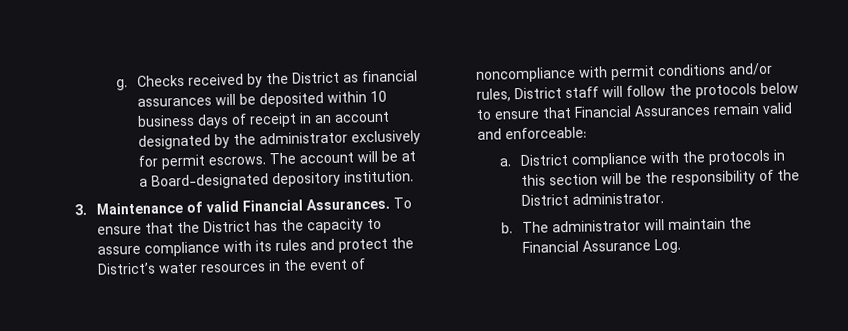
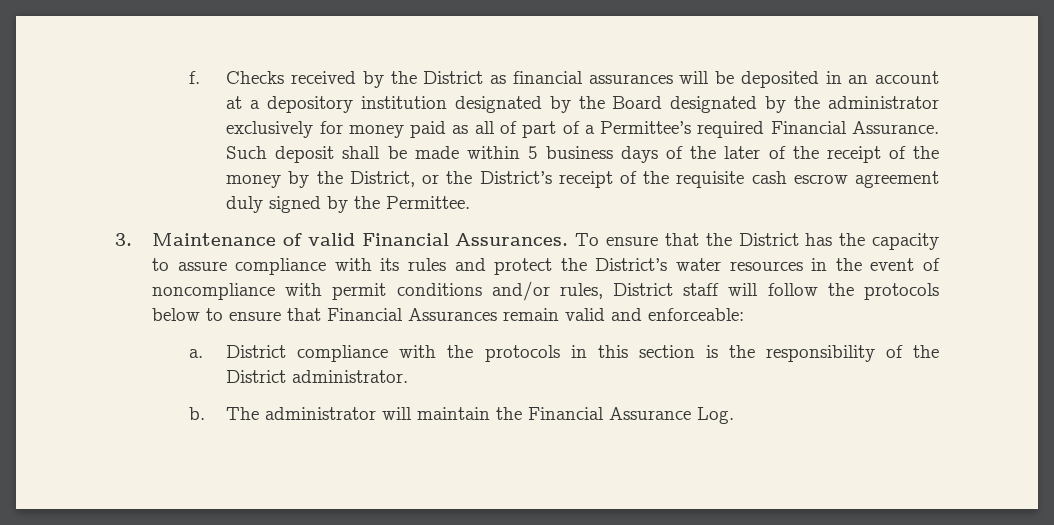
- g.
+ f.
- Checks received by the District as financial assurances will be deposited within 10 business days of receipt in an account designated by the administrator exclusively for permit escrows. The account will be at a Board-designated depository institution.
+ Checks received by the District as financial assurances will be deposited in an account at a depository institution designated by the Board designated by the administrator exclusively for money paid as all of part of a Permittee’s required Financial Assurance. Such deposit shall be made within 5 business days of the later of the receipt of the money by the District, or the District’s receipt of the requisite cash escrow agreement duly signed by the Permittee.
- District compliance with the protocols in this section will be the responsibility of the District administrator.
+ District compliance with the protocols in this section is the responsibility of the District administrator.

